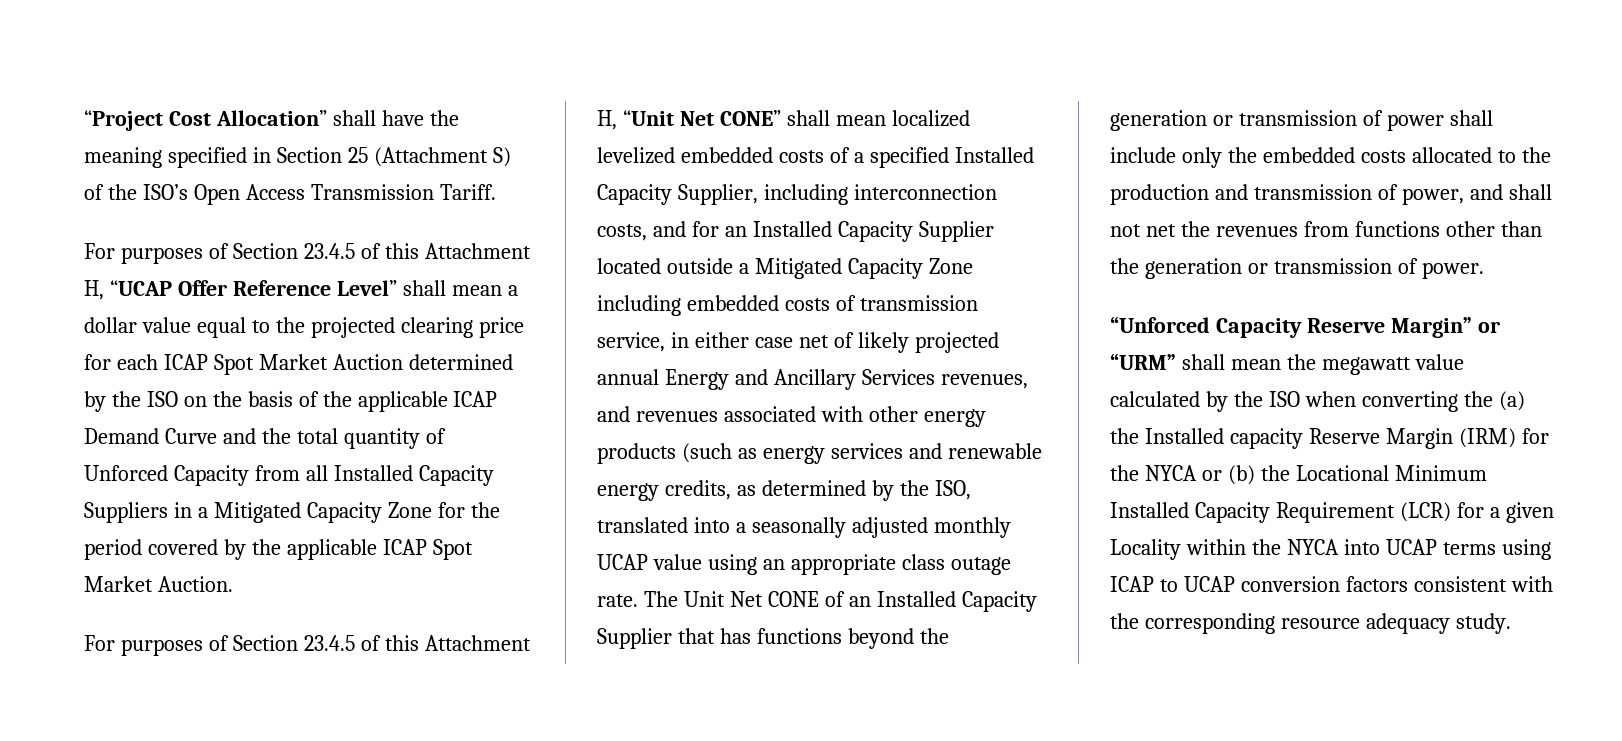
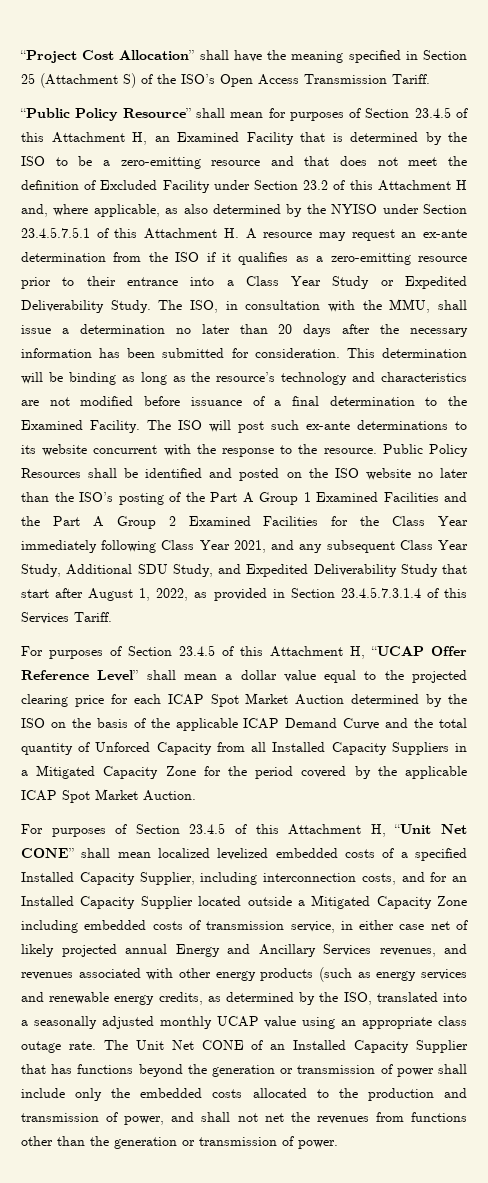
+ “Public Policy Resource” shall mean for purposes of Section 23.4.5 of this Attachment H, an Examined Facility that is determined by the ISO to be a zero-emitting resource and that does not meet the definition of Excluded Facility under Section 23.2 of this Attachment H and, where applicable, as also determined by the NYISO under Section 23.4.5.7.5.1 of this Attachment H. A resource may request an ex-ante determination from the ISO if it qualifies as a zero-emitting resource prior to their entrance into a Class Year Study or Expedited Deliverability Study. The ISO, in consultation with the MMU, shall issue a determination no later than 20 days after the necessary information has been submitted for consideration. This determination will be binding as long as the resource’s technology and characteristics are not modified before issuance of a final determination to the Examined Facility. The ISO will post such ex-ante determinations to its website concurrent with the response to the resource. Public Policy Resources shall be identified and posted on the ISO website no later than the ISO’s posting of the Part A Group 1 Examined Facilities and the Part A Group 2 Examined Facilities for the Class Year immediately following Class Year 2021, and any subsequent Class Year Study, Additional SDU Study, and Expedited Deliverability Study that start after August 1, 2022, as provided in Section 23.4.5.7.3.1.4 of this Services Tariff.
- “Unforced Capacity Reserve Margin” or “URM” shall mean the megawatt value calculated by the ISO when converting the (a) the Installed capacity Reserve Margin (IRM) for the NYCA or (b) the Locational Minimum Installed Capacity Requirement (LCR) for a given Locality within the NYCA into UCAP terms using ICAP to UCAP conversion factors consistent with the corresponding resource adequacy study.

